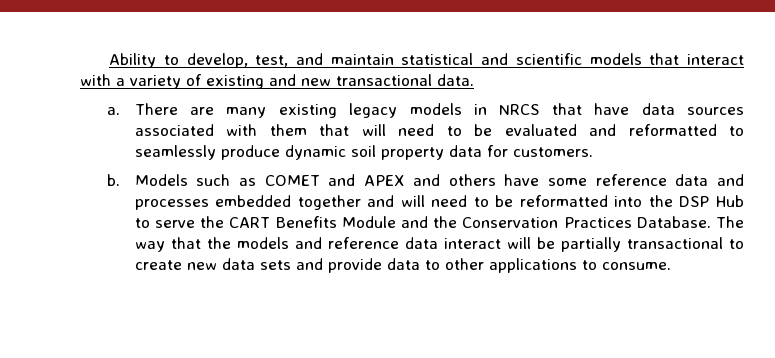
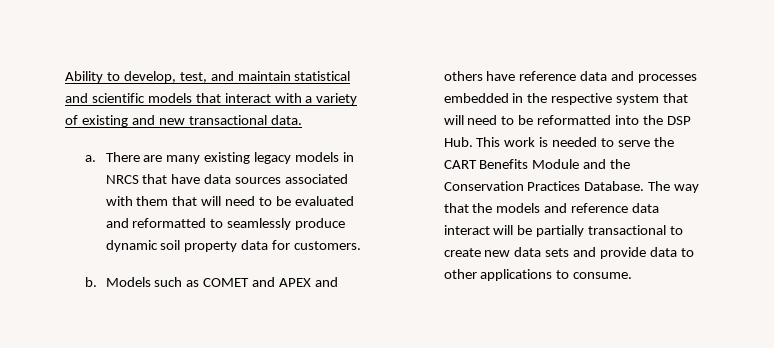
- Models such as COMET and APEX and others have some reference data and processes embedded together and will need to be reformatted into the DSP Hub to serve the CART Benefits Module and the Conservation Practices Database.
+ Models such as COMET and APEX and others have reference data and processes embedded in the respective system that will need to be reformatted into the DSP Hub. This work is needed to serve the CART Benefits Module and the Conservation Practices Database.

